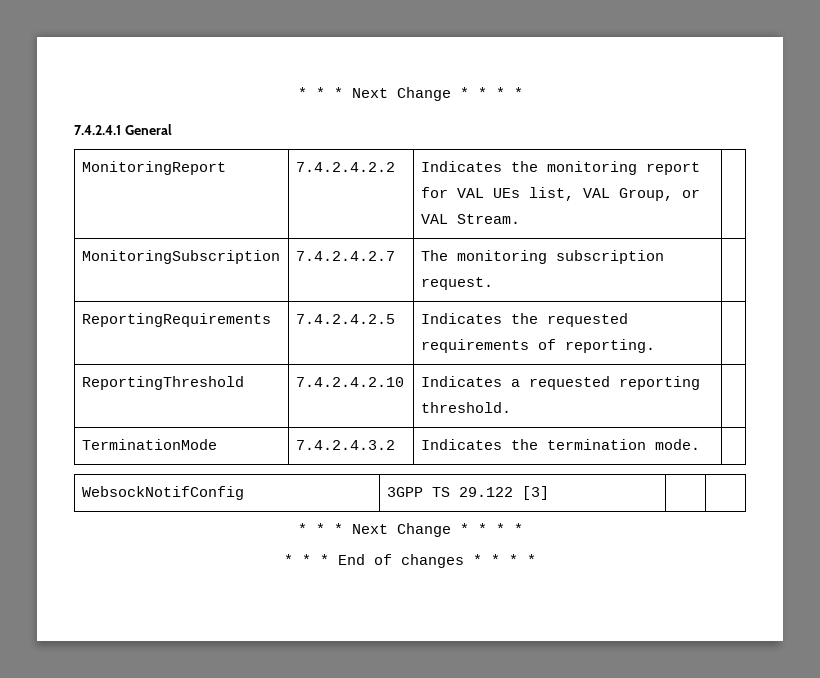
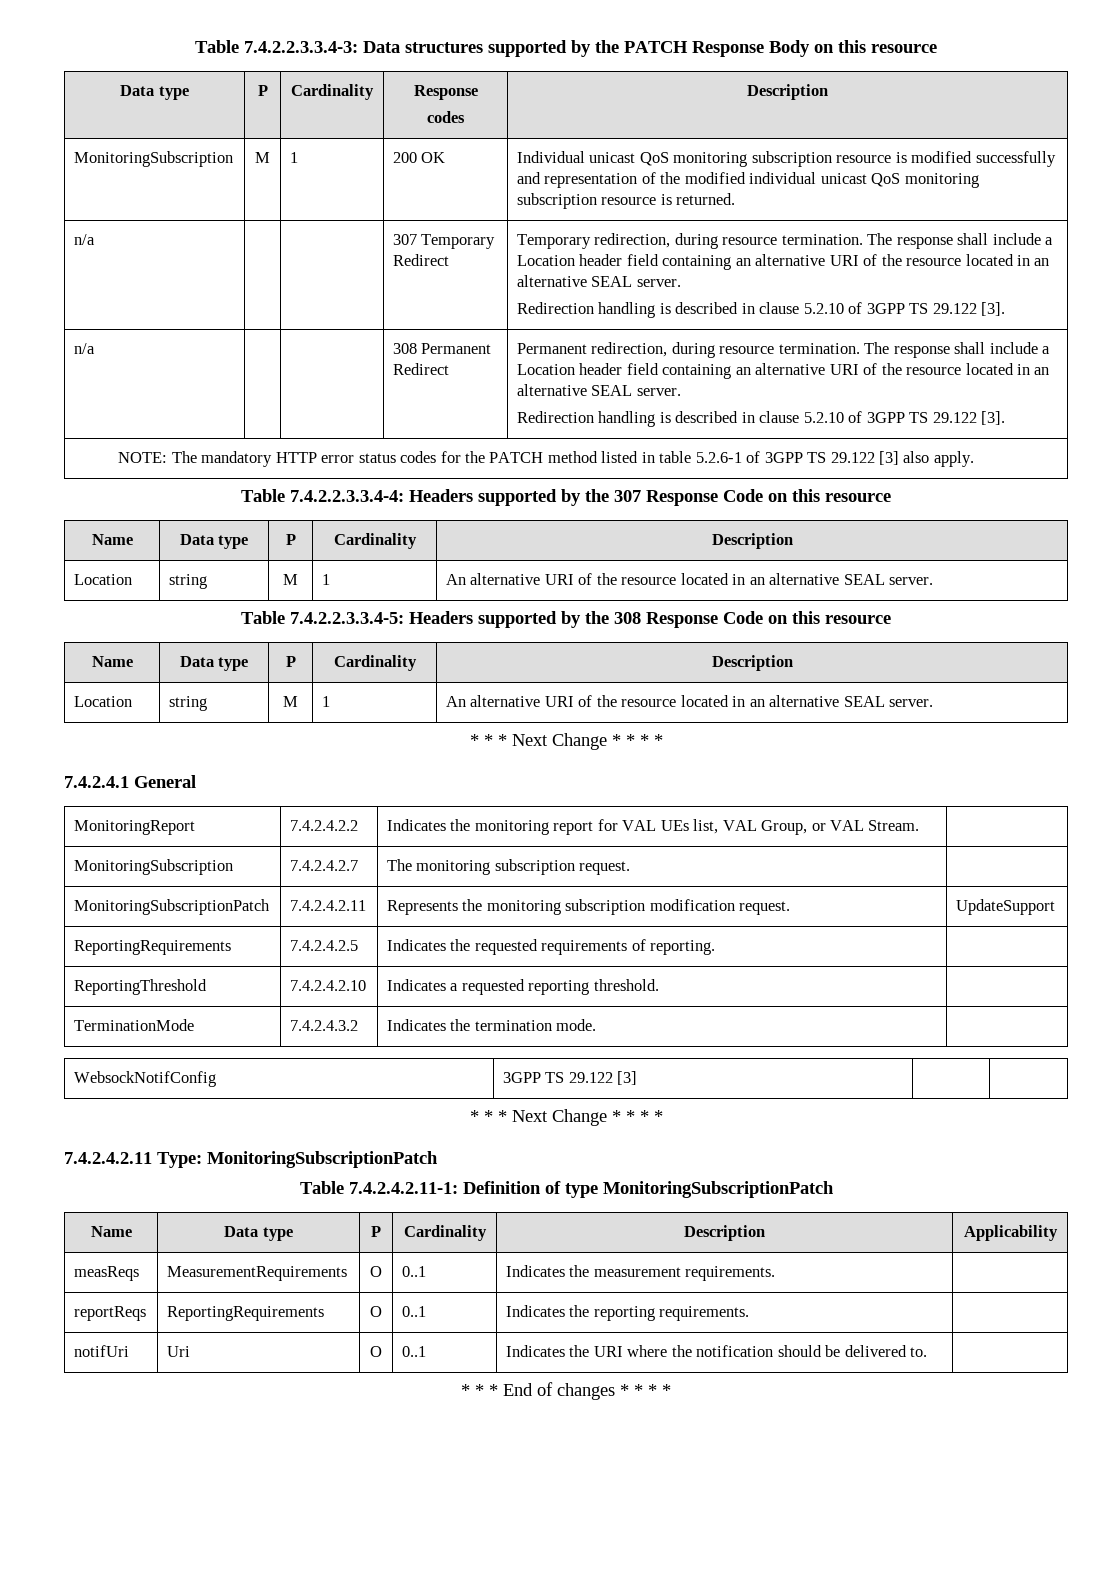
+ Table 7.4.2.2.3.3.4-3: Data structures supported by the PATCH Response Body on this resource
+ Data type | P | Cardinality | Response
+ codes | Description
+ MonitoringSubscription | M | 1 | 200 OK | Individual unicast QoS monitoring subscription resource is modified successfully and representation of the modified individual unicast QoS monitoring subscription resource is returned.
+ n/a | | | 307 Temporary Redirect | Temporary redirection, during resource termination. The response shall include a Location header field containing an alternative URI of the resource located in an alternative SEAL server.
+ Redirection handling is described in clause 5.2.10 of 3GPP TS 29.122 [3].
+ n/a | | | 308 Permanent Redirect | Permanent redirection, during resource termination. The response shall include a Location header field containing an alternative URI of the resource located in an alternative SEAL server.
+ Redirection handling is described in clause 5.2.10 of 3GPP TS 29.122 [3].
+ NOTE: The mandatory HTTP error status codes for the PATCH method listed in table 5.2.6-1 of 3GPP TS 29.122 [3] also apply.
+ Table 7.4.2.2.3.3.4-4: Headers supported by the 307 Response Code on this resource
+ Name | Data type | P | Cardinality | Description
+ Location | string | M | 1 | An alternative URI of the resource located in an alternative SEAL server.
+ Table 7.4.2.2.3.3.4-5: Headers supported by the 308 Response Code on this resource
+ Name | Data type | P | Cardinality | Description
+ Location | string | M | 1 | An alternative URI of the resource located in an alternative SEAL server.
+ MonitoringSubscriptionPatch | 7.4.2.4.2.11 | Represents the monitoring subscription modification request. | UpdateSupport
+ 7.4.2.4.2.11 Type: MonitoringSubscriptionPatch
+ Table 7.4.2.4.2.11-1: Definition of type MonitoringSubscriptionPatch
+ Name | Data type | P | Cardinality | Description | Applicability
+ measReqs | MeasurementRequirements | O | 0..1 | Indicates the measurement requirements. |
+ reportReqs | ReportingRequirements | O | 0..1 | Indicates the reporting requirements. |
+ notifUri | Uri | O | 0..1 | Indicates the URI where the notification should be delivered to. |

